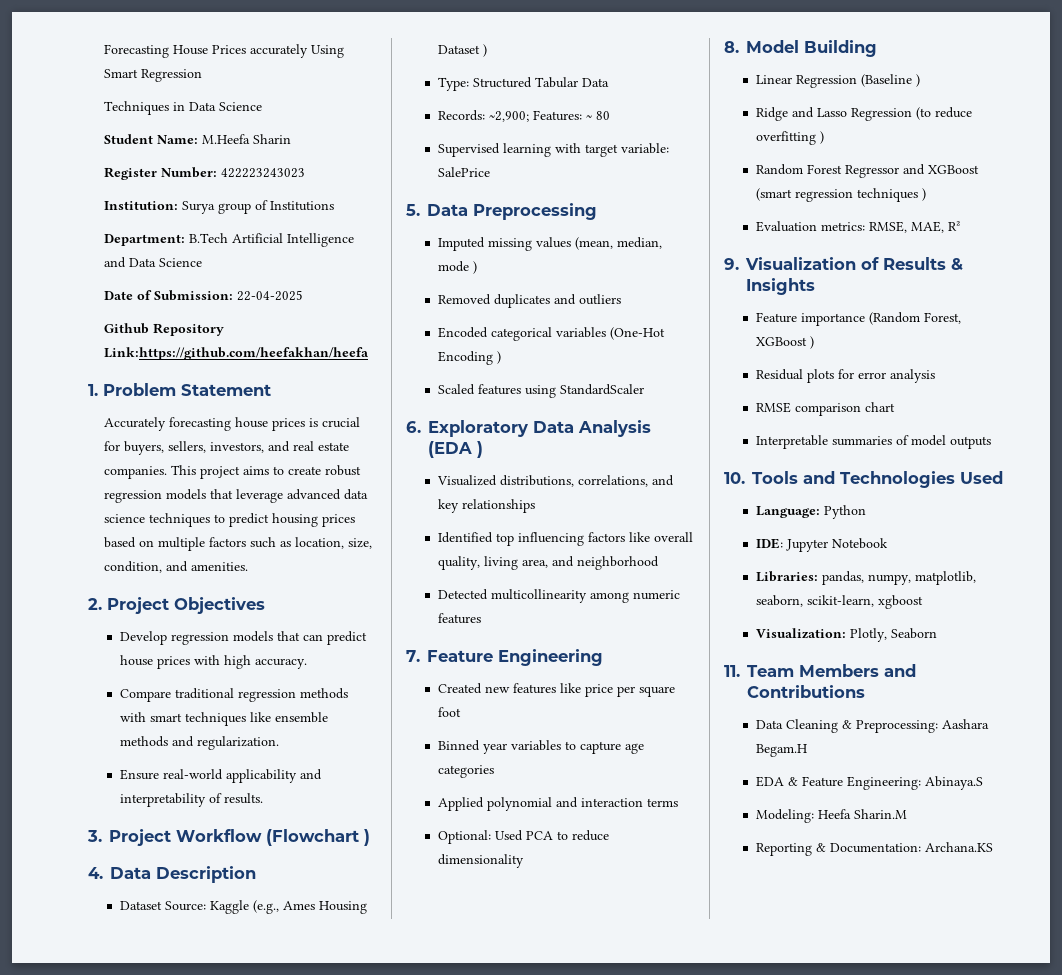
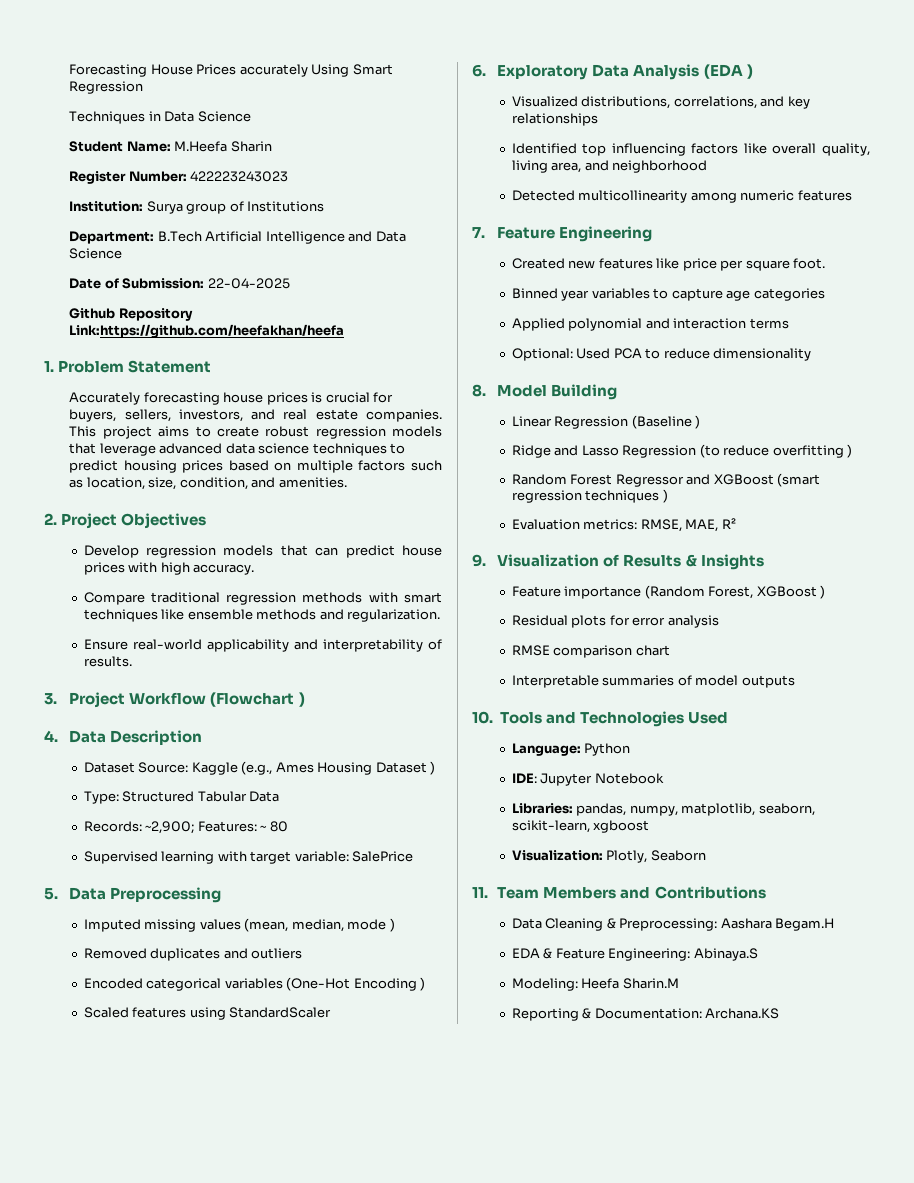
- Created new features like price per square foot
+ Created new features like price per square foot.

